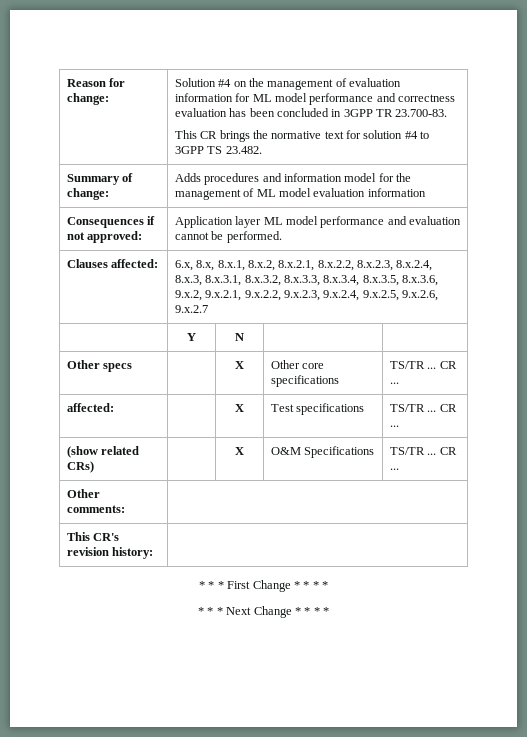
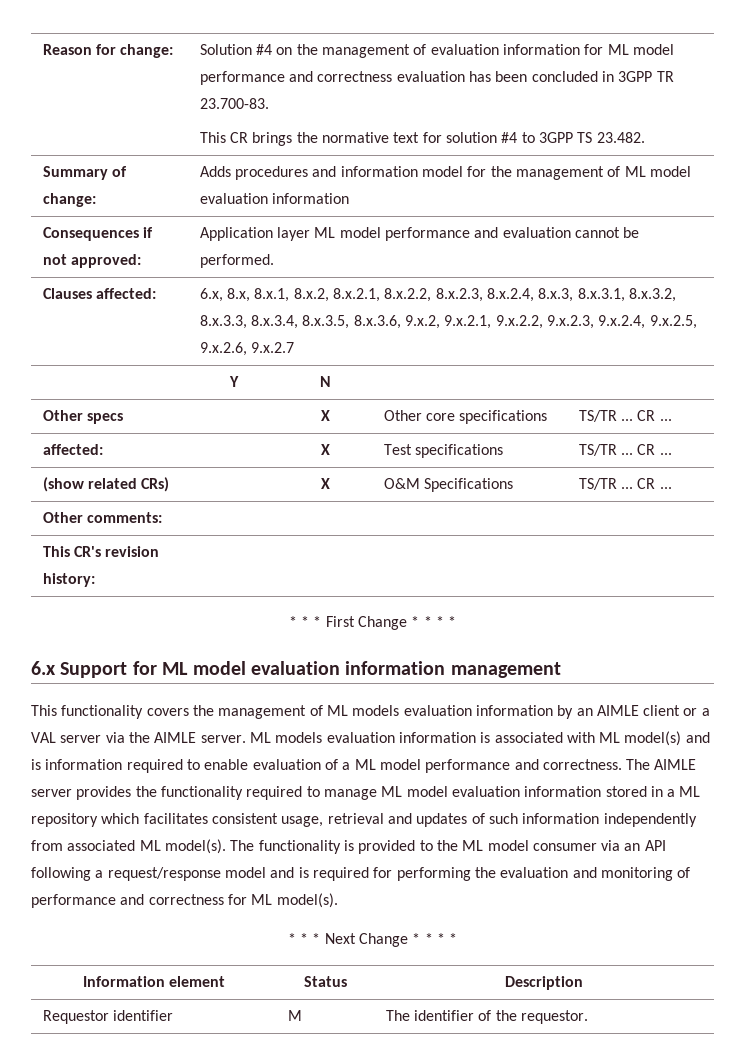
+ 6.x Support for ML model evaluation information management
+ This functionality covers the management of ML models evaluation information by an AIMLE client or a VAL server via the AIMLE server. ML models evaluation information is associated with ML model(s) and is information required to enable evaluation of a ML model performance and correctness. The AIMLE server provides the functionality required to manage ML model evaluation information stored in a ML repository which facilitates consistent usage, retrieval and updates of such information independently from associated ML model(s). The functionality is provided to the ML model consumer via an API following a request/response model and is required for performing the evaluation and monitoring of performance and correctness for ML model(s).
+ Information element | Status | Description
+ Requestor identifier | M | The identifier of the requestor.

